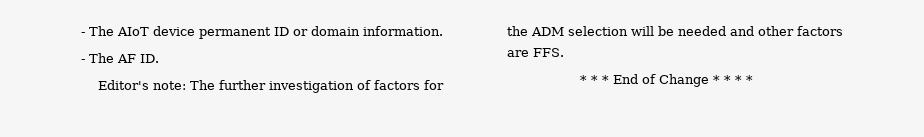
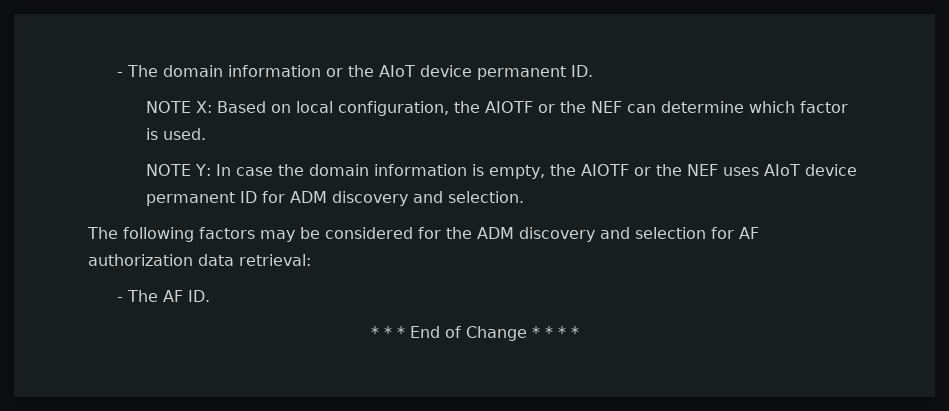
- - The AIoT device permanent ID or domain information.
+ - The domain information or the AIoT device permanent ID.
+ NOTE X: Based on local configuration, the AIOTF or the NEF can determine which factor is used.
+ NOTE Y: In case the domain information is empty, the AIOTF or the NEF uses AIoT device permanent ID for ADM discovery and selection.
+ The following factors may be considered for the ADM discovery and selection for AF authorization data retrieval:
  - The AF ID.
- Editor's note: The further investigation of factors for the ADM selection will be needed and other factors are FFS.

